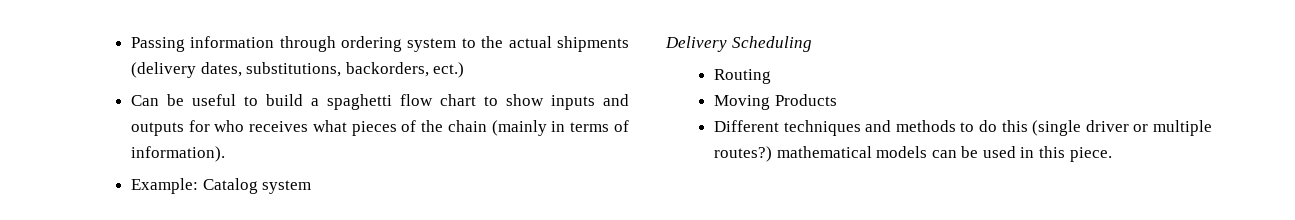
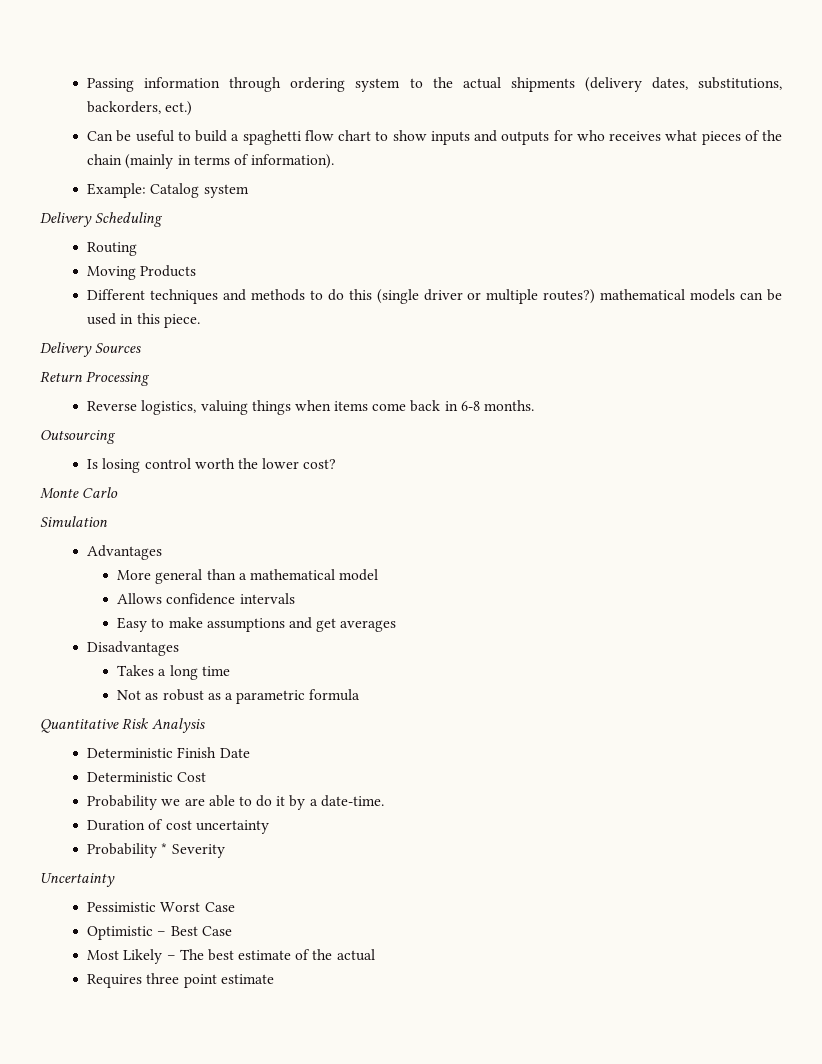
+ Delivery Sources
+ Return Processing
+ Reverse logistics, valuing things when items come back in 6-8 months.
+ Outsourcing
+ Is losing control worth the lower cost?
+ Monte Carlo
+ Simulation
+ Advantages
+ More general than a mathematical model
+ Allows confidence intervals
+ Easy to make assumptions and get averages
+ Disadvantages
+ Takes a long time
+ Not as robust as a parametric formula
+ Quantitative Risk Analysis
+ Deterministic Finish Date
+ Deterministic Cost
+ Probability we are able to do it by a date-time.
+ Duration of cost uncertainty
+ Probability * Severity
+ Uncertainty
+ Pessimistic Worst Case
+ Optimistic – Best Case
+ Most Likely – The best estimate of the actual
+ Requires three point estimate

